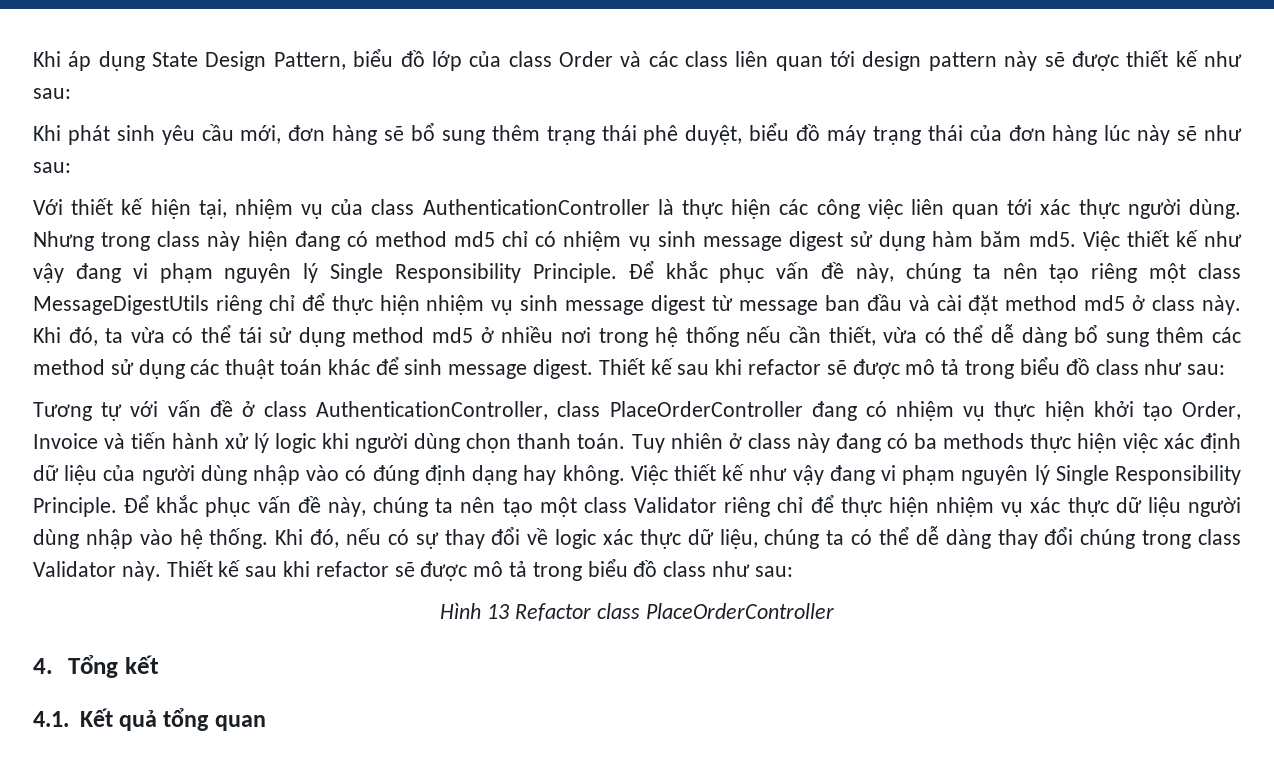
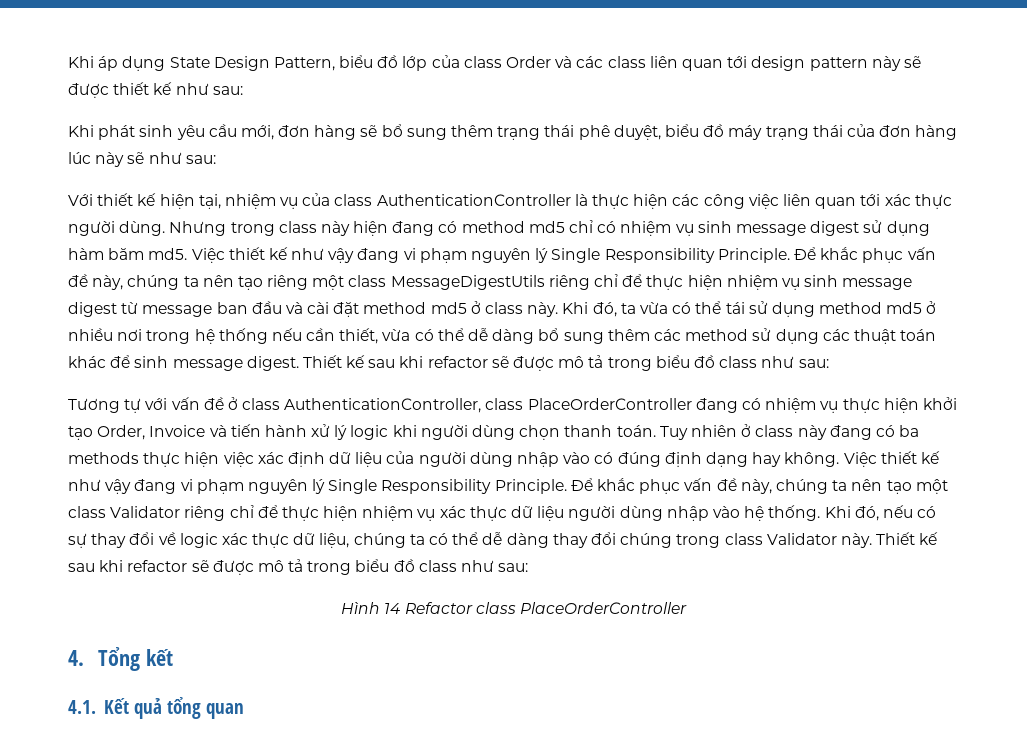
- Hình 13 Refactor class PlaceOrderController
+ Hình 14 Refactor class PlaceOrderController

